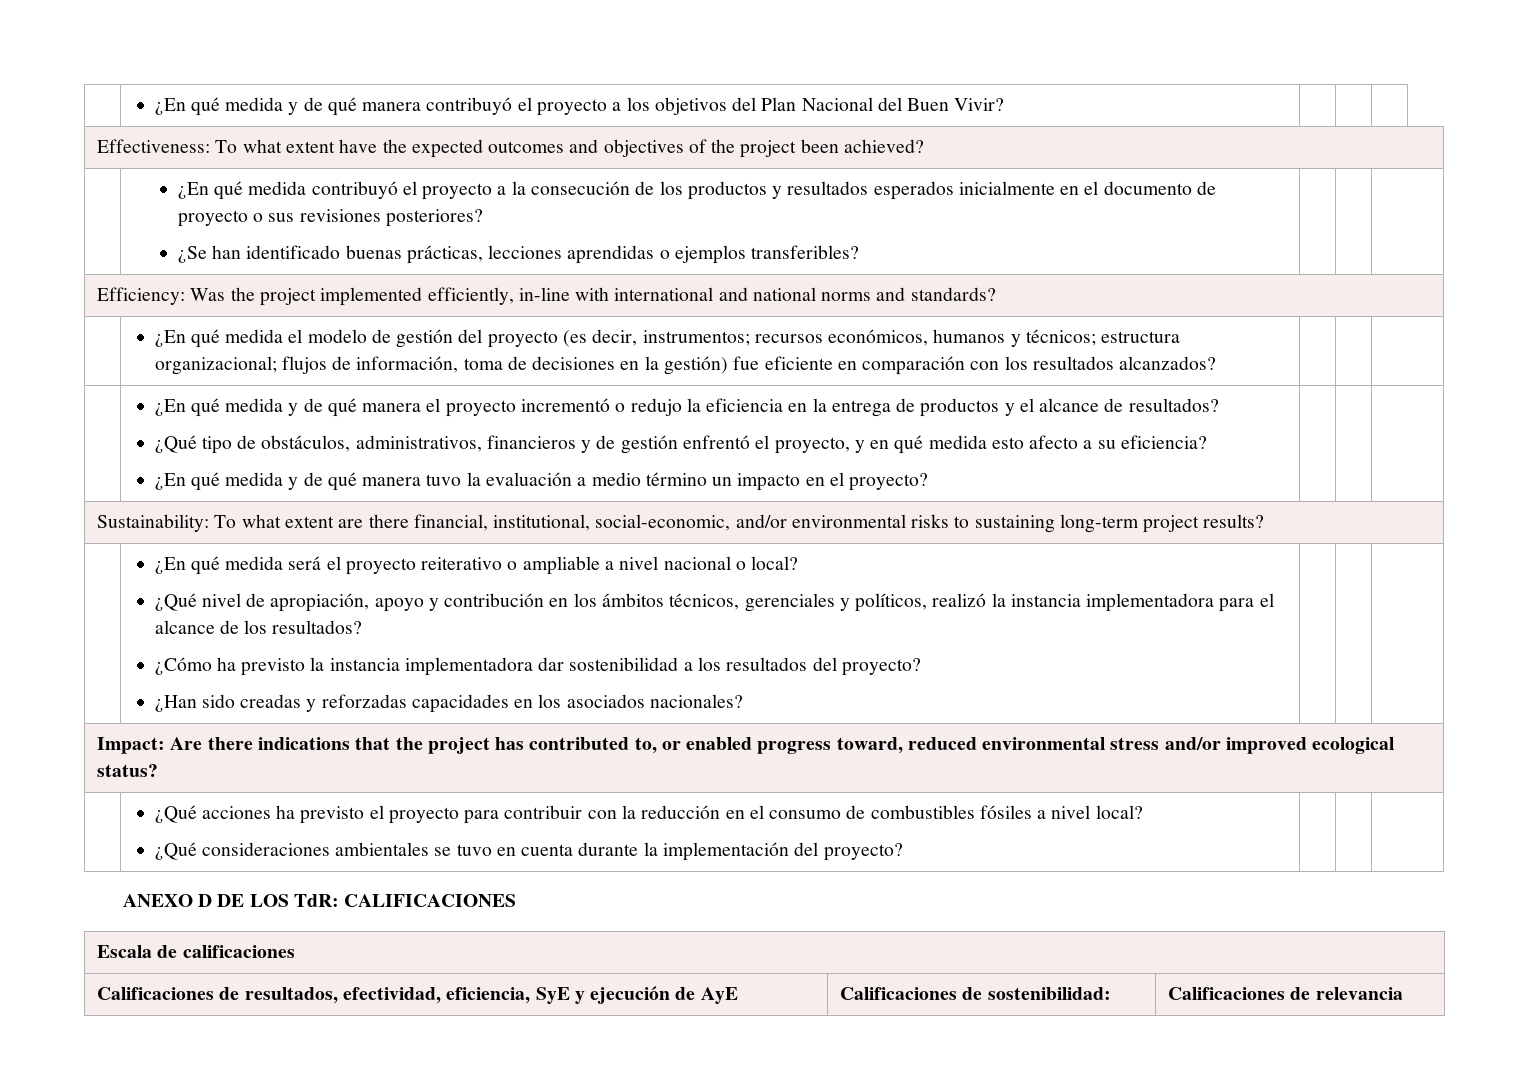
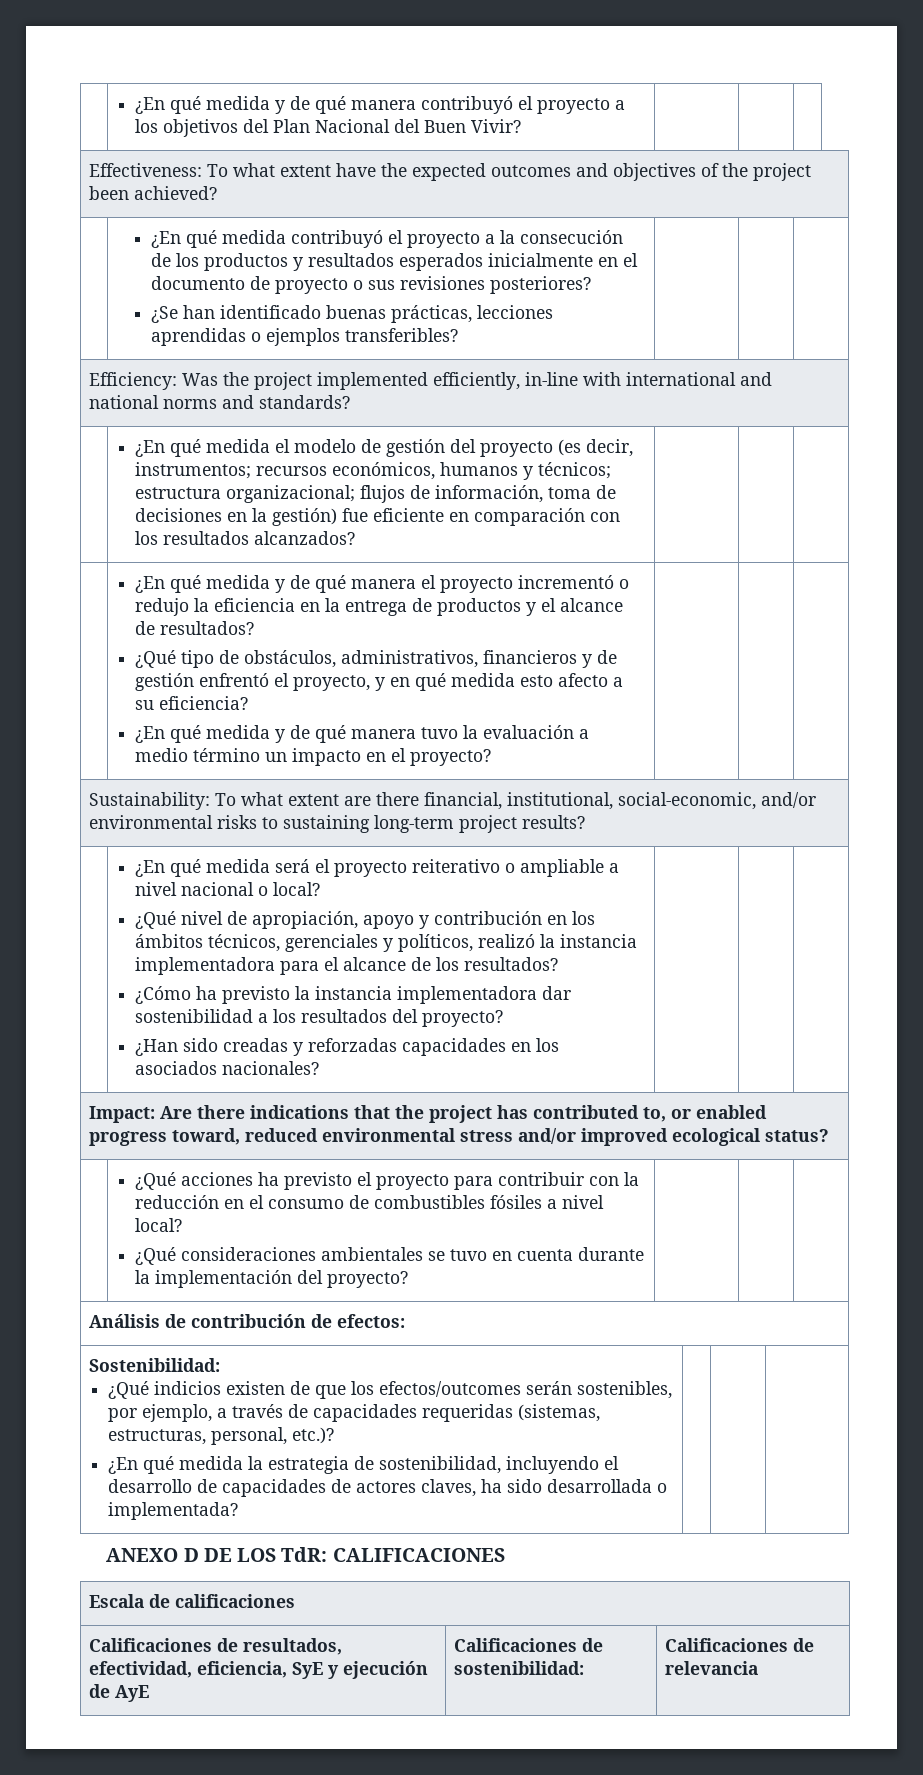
+ Análisis de contribución de efectos:
+ Sostenibilidad:
+ ¿Qué indicios existen de que los efectos/outcomes serán sostenibles, por ejemplo, a través de capacidades requeridas (sistemas, estructuras, personal, etc.)?
+ ¿En qué medida la estrategia de sostenibilidad, incluyendo el desarrollo de capacidades de actores claves, ha sido desarrollada o implementada?

